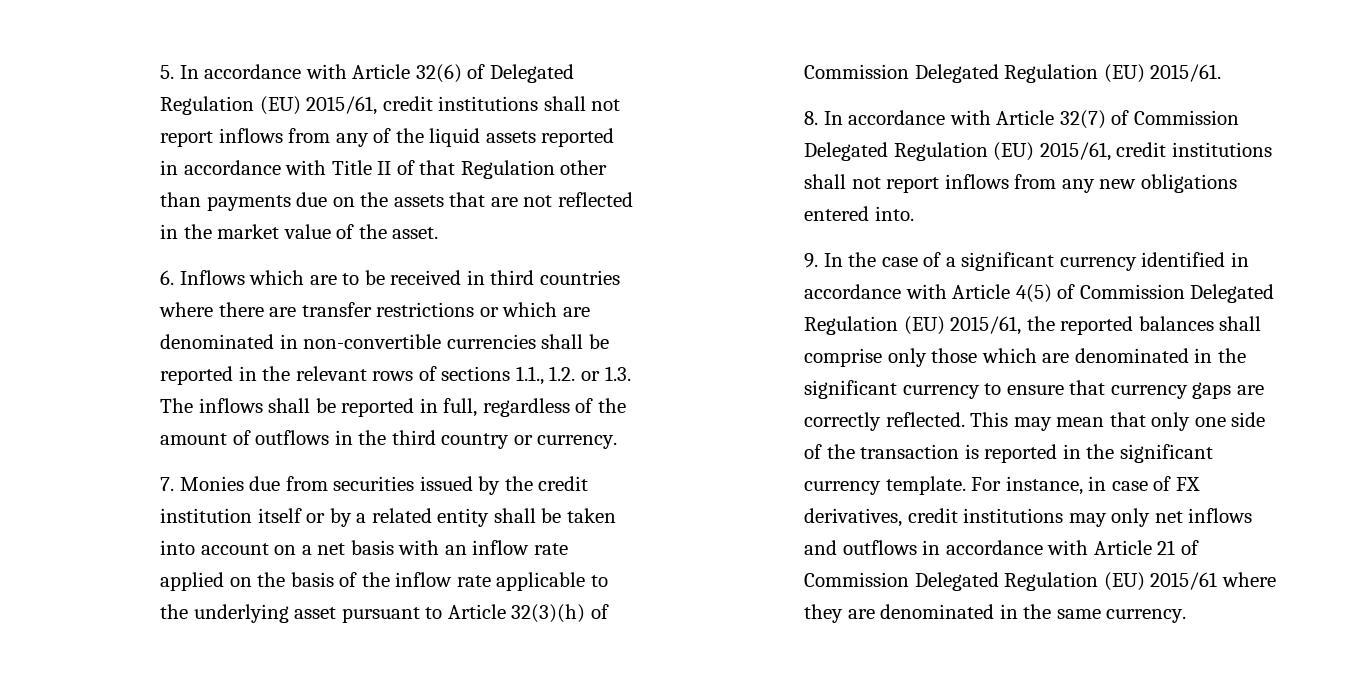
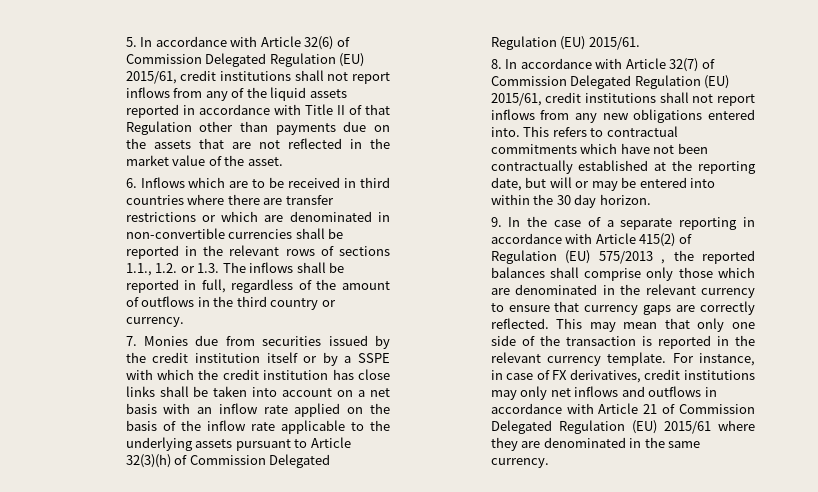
- 5. In accordance with Article 32(6) of Delegated Regulation (EU) 2015/61, credit institutions shall not report inflows from any of the liquid assets reported in accordance with Title II of that Regulation other than payments due on the assets that are not reflected in the market value of the asset.
+ 5. In accordance with Article 32(6) of Commission Delegated Regulation (EU) 2015/61, credit institutions shall not report inflows from any of the liquid assets reported in accordance with Title II of that Regulation other than payments due on the assets that are not reflected in the market value of the asset.
- 7. Monies due from securities issued by the credit institution itself or by a related entity shall be taken into account on a net basis with an inflow rate applied on the basis of the inflow rate applicable to the underlying asset pursuant to Article 32(3)(h) of Commission Delegated Regulation (EU) 2015/61.
+ 7. Monies due from securities issued by the credit institution itself or by a SSPE with which the credit institution has close links shall be taken into account on a net basis with an inflow rate applied on the basis of the inflow rate applicable to the underlying assets pursuant to Article 32(3)(h) of Commission Delegated Regulation (EU) 2015/61.
+ This refers to contractual commitments which have not been contractually established at the reporting date, but will or may be entered into within the 30 day horizon.
- 9. In the case of a significant currency identified in accordance with Article 4(5) of Commission Delegated Regulation (EU) 2015/61, the reported balances shall comprise only those which are denominated in the significant currency to ensure that currency gaps are correctly reflected.
+ 9. In the case of a separate reporting in accordance with Article 415(2) of Regulation (EU) 575/2013 , the reported balances shall comprise only those which are denominated in the relevant currency to ensure that currency gaps are correctly reflected.
- This may mean that only one side of the transaction is reported in the significant currency template.
+ This may mean that only one side of the transaction is reported in the relevant currency template.

